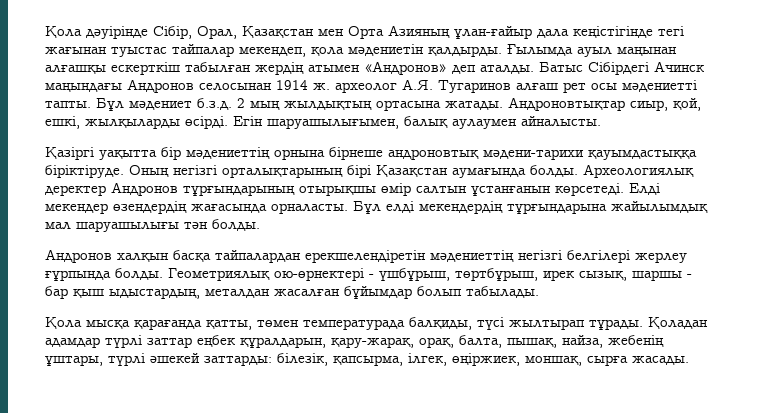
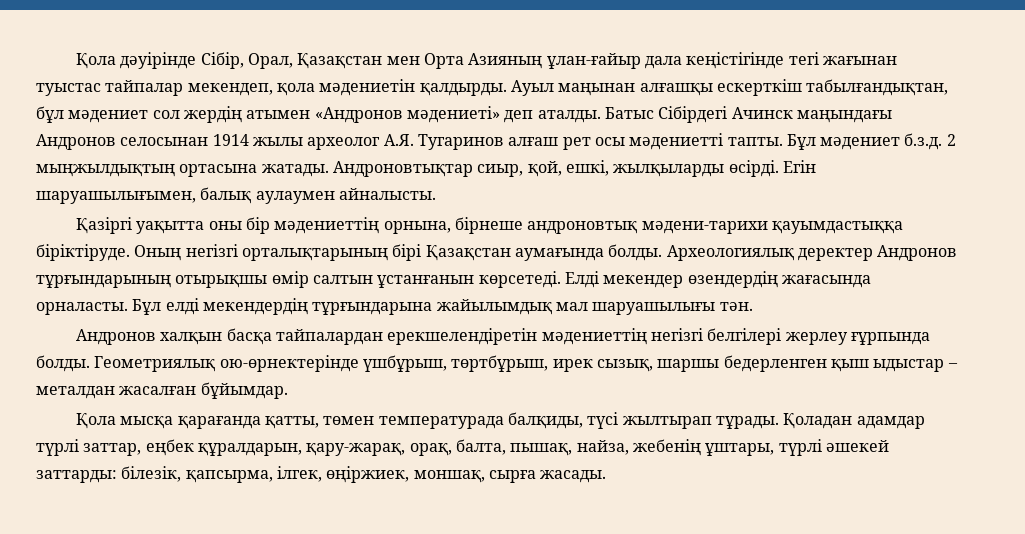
- Ғылымда ауыл маңынан алғашқы ескерткіш табылған жердің атымен «Андронов» деп аталды.
+ Ауыл маңынан алғашқы ескерткіш табылғандықтан, бұл мәдениет сол жердің атымен «Андронов мәдениеті» деп аталды.
- Батыс Сібірдегі Ачинск маңындағы Андронов селосынан 1914 ж. археолог А.Я. Тугаринов алғаш рет осы мәдениетті тапты.
+ Батыс Сібірдегі Ачинск маңындағы Андронов селосынан 1914 жылы археолог А.Я. Тугаринов алғаш рет осы мәдениетті тапты.
- Бұл мәдениет б.з.д. 2 мың жылдықтың ортасына жатады.
+ Бұл мәдениет б.з.д. 2 мыңжылдықтың ортасына жатады.
- Қазіргі уақытта бір мәдениеттің орнына бірнеше андроновтық мәдени-тарихи қауымдастыққа біріктіруде.
+ Қазіргі уақытта оны бір мәдениеттің орнына, бірнеше андроновтық мәдени-тарихи қауымдастыққа біріктіруде.
- Бұл елді мекендердің тұрғындарына жайылымдық мал шаруашылығы тән болды.
+ Бұл елді мекендердің тұрғындарына жайылымдық мал шаруашылығы тән.
- Геометриялық ою-өрнектері - үшбұрыш, төртбұрыш, ирек сызық, шаршы - бар қыш ыдыстардың, металдан жасалған бұйымдар болып табылады.
+ Геометриялық ою-өрнектерінде үшбұрыш, төртбұрыш, ирек сызық, шаршы бедерленген қыш ыдыстар – металдан жасалған бұйымдар.
- Қоладан адамдар түрлі заттар еңбек құралдарын, қару-жарақ, орақ, балта, пышақ, найза, жебенің ұштары, түрлі әшекей заттарды: білезік, қапсырма, ілгек, өңіржиек, моншақ, сырға жасады.
+ Қоладан адамдар түрлі заттар, еңбек құралдарын, қару-жарақ, орақ, балта, пышақ, найза, жебенің ұштары, түрлі әшекей заттарды: білезік, қапсырма, ілгек, өңіржиек, моншақ, сырға жасады.

